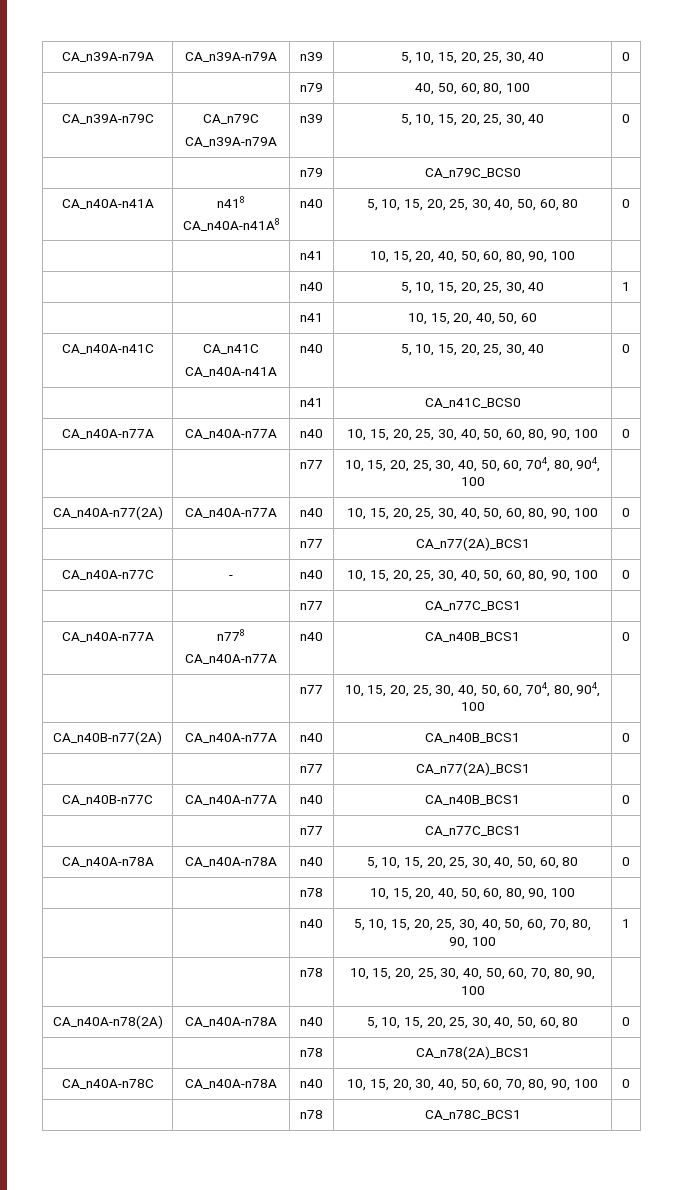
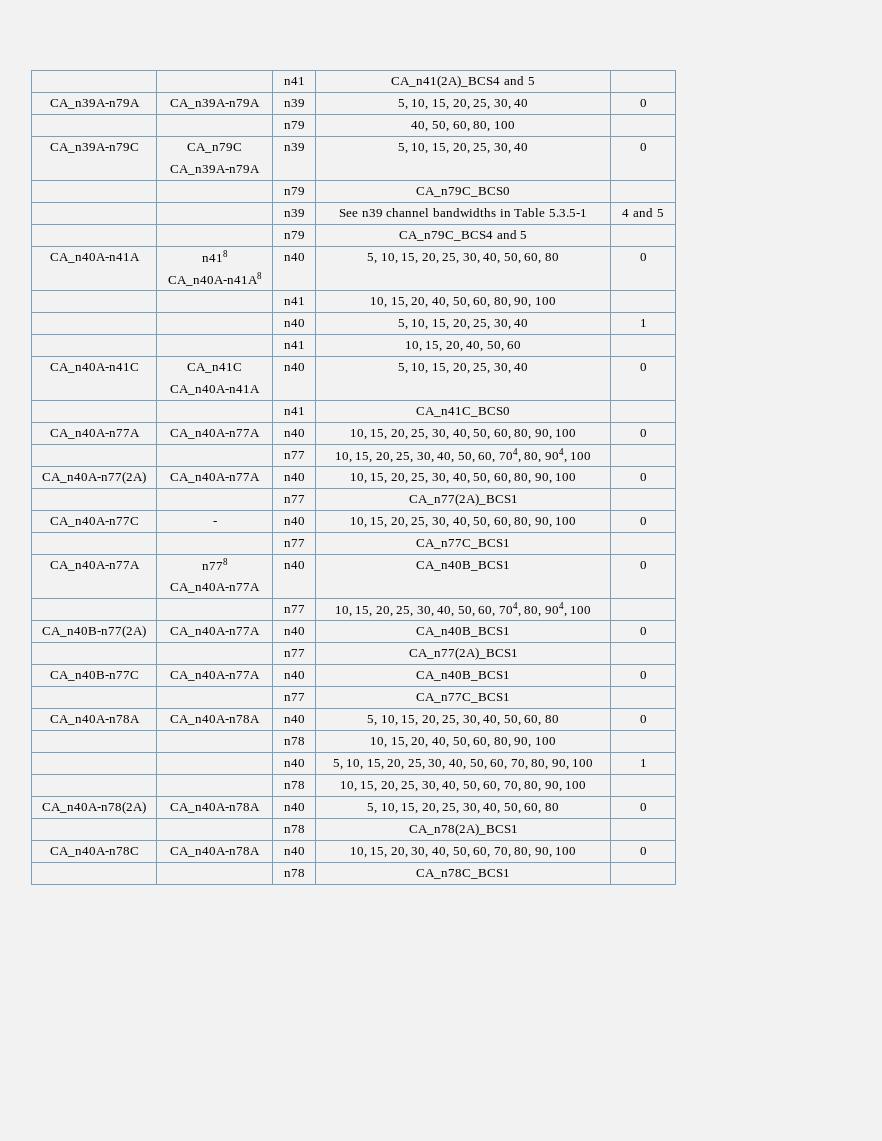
+ | | n41 | CA_n41(2A)_BCS4 and 5 |
+ | | n39 | See n39 channel bandwidths in Table 5.3.5-1 | 4 and 5
+ | | n79 | CA_n79C_BCS4 and 5 |

